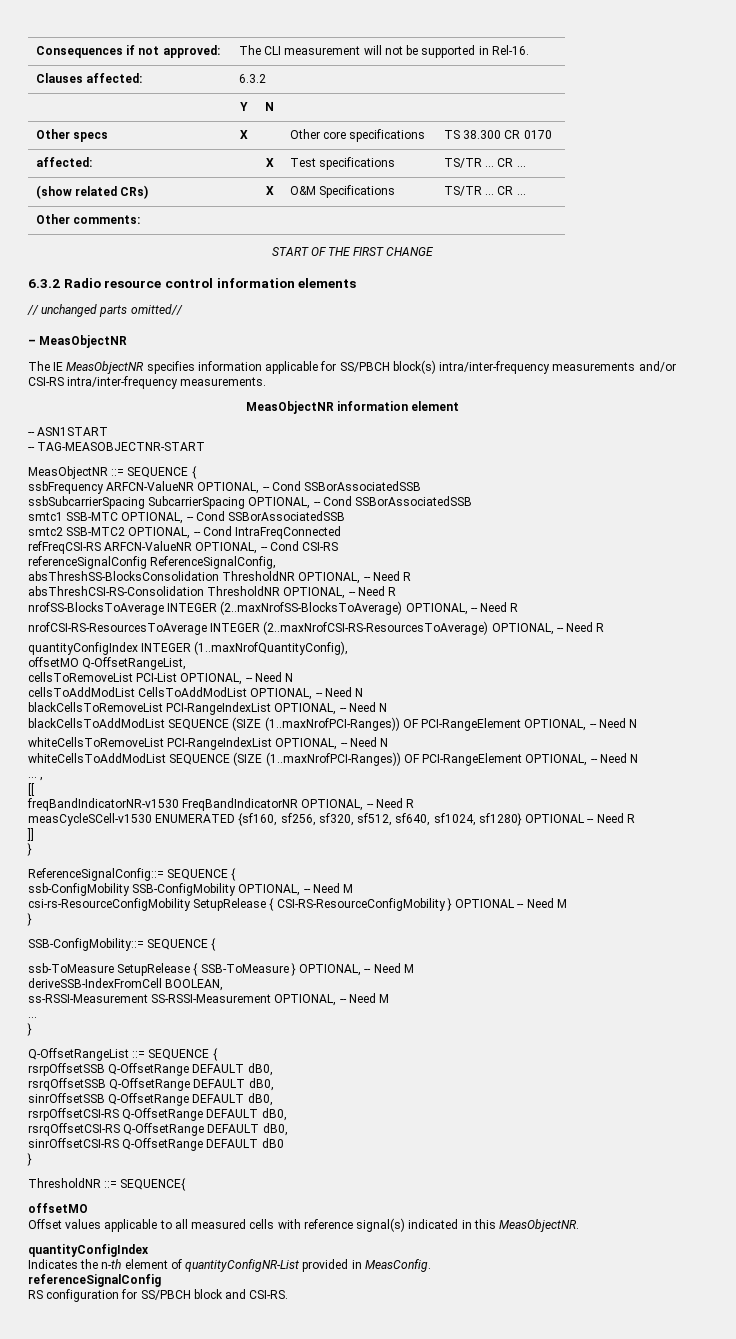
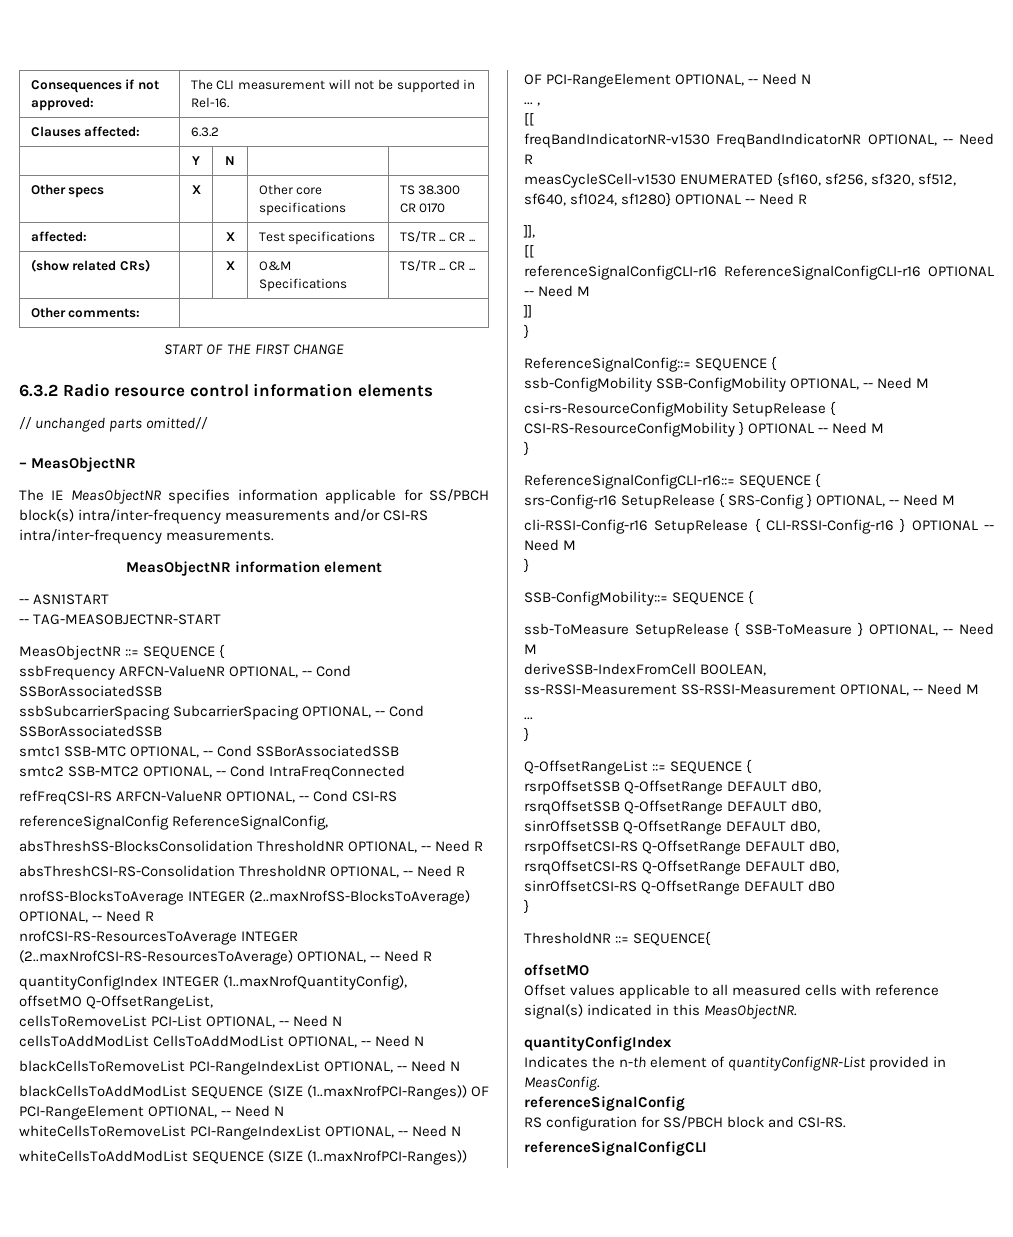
+ ]],
+ [[
+ referenceSignalConfigCLI-r16 ReferenceSignalConfigCLI-r16 OPTIONAL -- Need M
+ ReferenceSignalConfigCLI-r16::= SEQUENCE {
+ srs-Config-r16 SetupRelease { SRS-Config } OPTIONAL, -- Need M
+ cli-RSSI-Config-r16 SetupRelease { CLI-RSSI-Config-r16 } OPTIONAL -- Need M
+ }
+ referenceSignalConfigCLI

